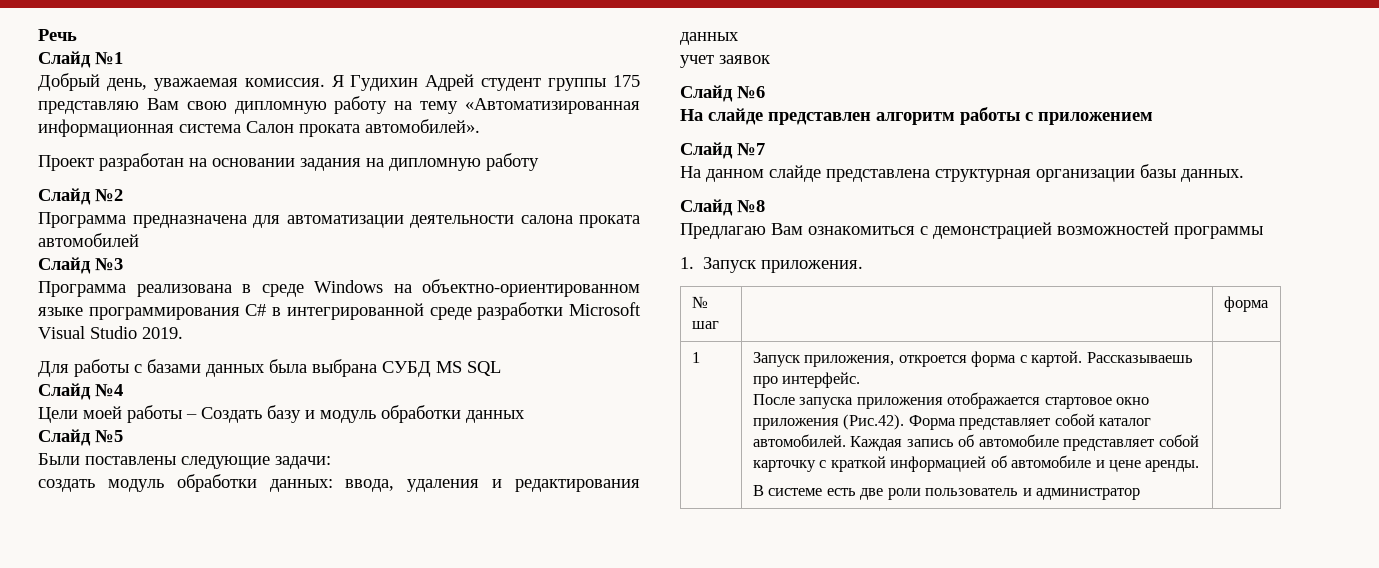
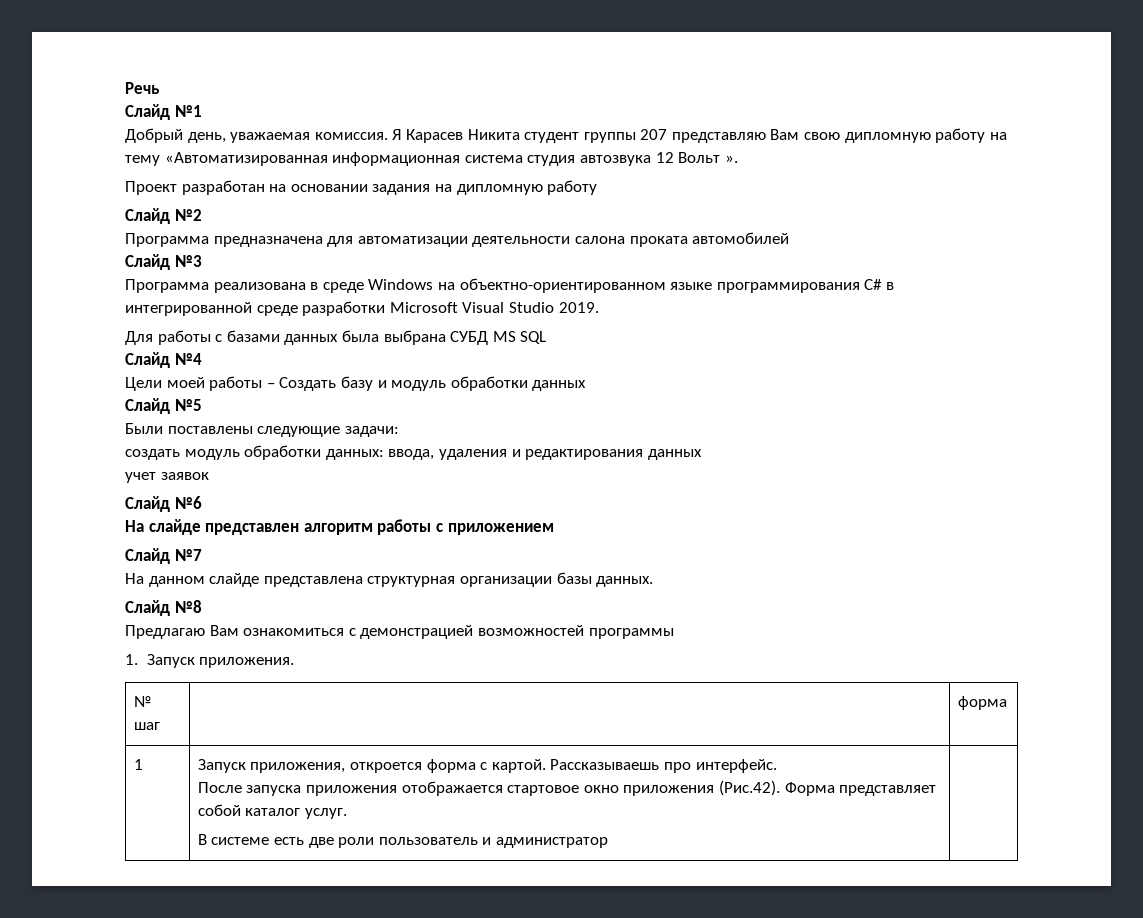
- Я Гудихин Адрей студент группы 175 представляю Вам свою дипломную работу на тему «Автоматизированная информационная система Салон проката автомобилей».
+ Я Карасев Никита студент группы 207 представляю Вам свою дипломную работу на тему «Автоматизированная информационная система студия автозвука 12 Вольт ».
- После запуска приложения отображается стартовое окно приложения (Рис.42). Форма представляет собой каталог автомобилей. Каждая запись об автомобиле представляет собой карточку с краткой информацией об автомобиле и цене аренды.
+ После запуска приложения отображается стартовое окно приложения (Рис.42). Форма представляет собой каталог услуг.

